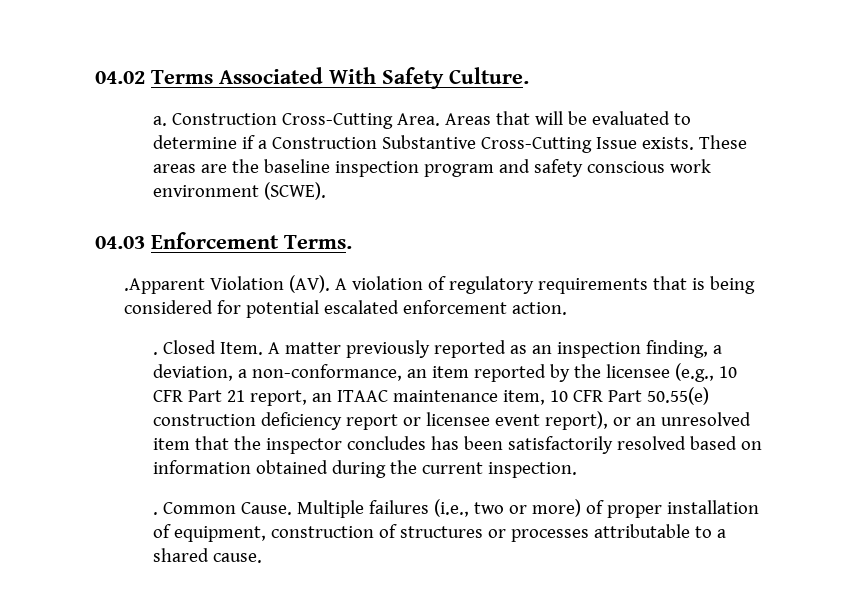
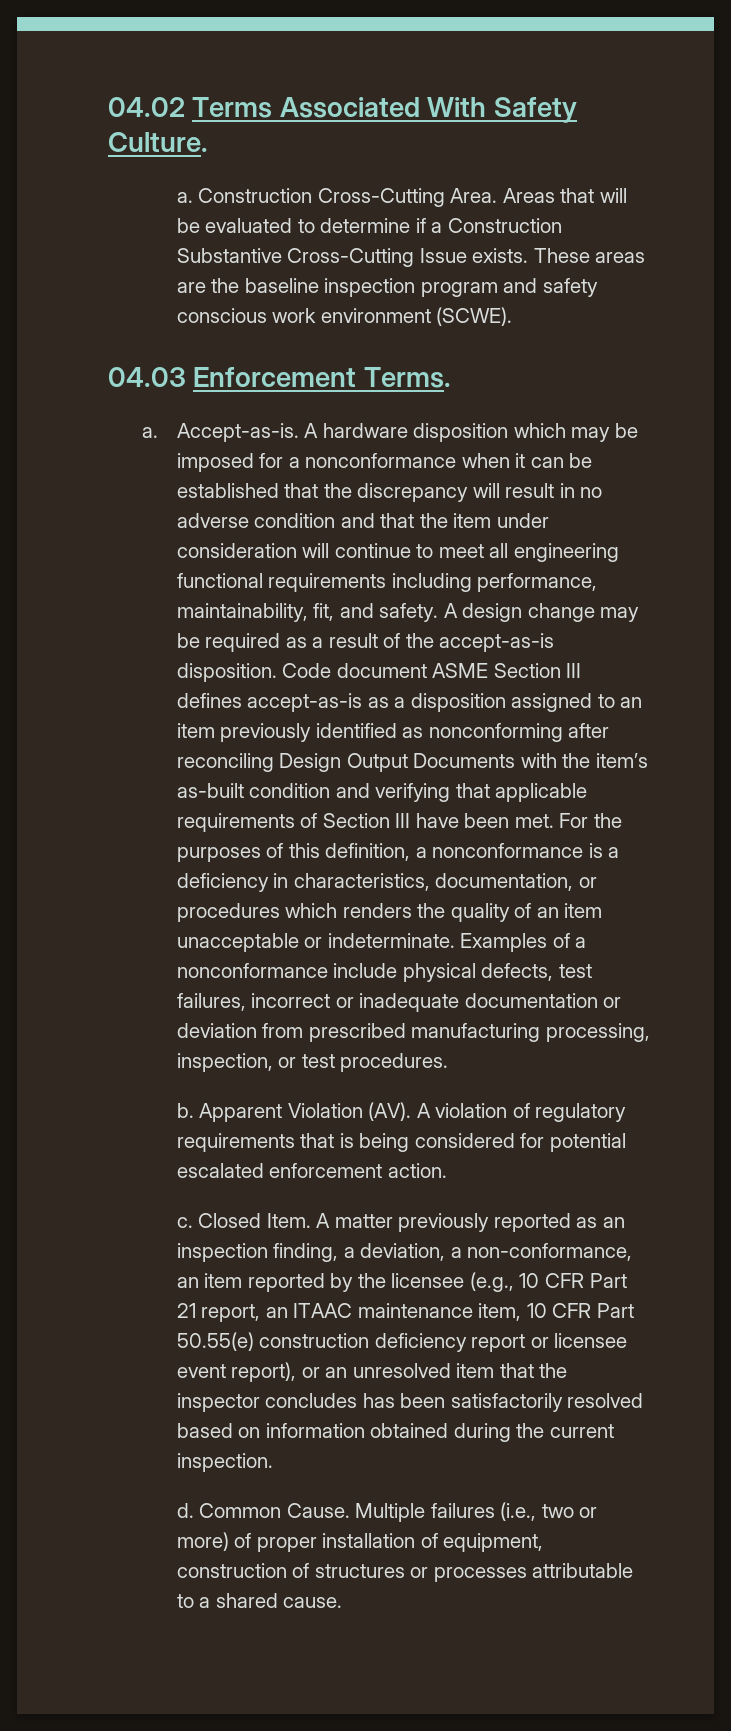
- .Apparent Violation (AV). A violation of regulatory requirements that is being considered for potential escalated enforcement action.
- .
+ a. Accept-as-is. A hardware disposition which may be imposed for a nonconformance when it can be established that the discrepancy will result in no adverse condition and that the item under consideration will continue to meet all engineering functional requirements including performance, maintainability, fit, and safety. A design change may be required as a result of the accept-as-is disposition. Code document ASME Section III defines accept-as-is as a disposition assigned to an item previously identified as nonconforming after reconciling Design Output Documents with the item’s as-built condition and verifying that applicable requirements of Section III have been met. For the purposes of this definition, a nonconformance is a deficiency in characteristics, documentation, or procedures which renders the quality of an item unacceptable or indeterminate. Examples of a nonconformance include physical defects, test failures, incorrect or inadequate documentation or deviation from prescribed manufacturing processing, inspection, or test procedures.
+ b. Apparent Violation (AV). A violation of regulatory requirements that is being considered for potential escalated enforcement action.
+ c.
  A matter previously reported as an inspection finding, a deviation, a non-conformance, an item reported by the licensee (e.g., 10 CFR Part 21 report, an ITAAC maintenance item, 10 CFR Part 50.55(e) construction deficiency report or licensee event report), or an unresolved item that the inspector concludes has been satisfactorily resolved based on information obtained during the current inspection.
- .
+ d.

